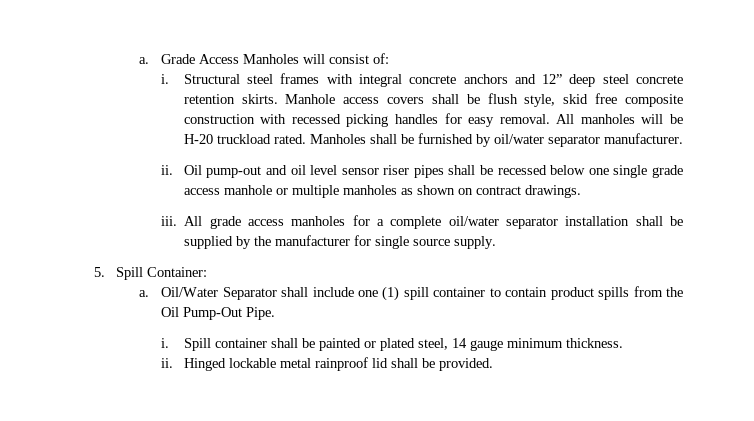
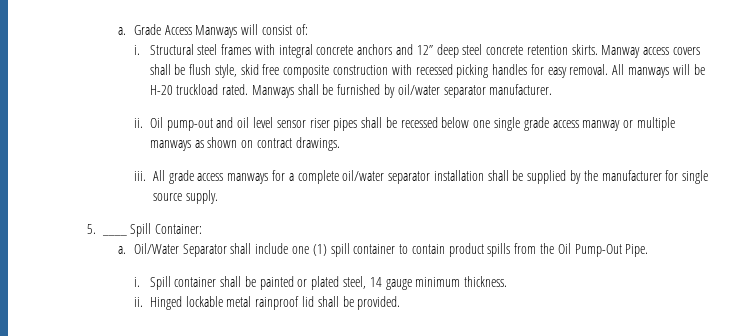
- Grade Access Manholes will consist of:
+ Grade Access Manways will consist of:
- Manhole access covers shall be flush style, skid free composite construction with recessed picking handles for easy removal.
+ Manway access covers shall be flush style, skid free composite construction with recessed picking handles for easy removal.
- All manholes will be H-20 truckload rated.
+ All manways will be H-20 truckload rated.
- Manholes shall be furnished by oil/water separator manufacturer.
+ Manways shall be furnished by oil/water separator manufacturer.
- Oil pump-out and oil level sensor riser pipes shall be recessed below one single grade access manhole or multiple manholes as shown on contract drawings.
+ Oil pump-out and oil level sensor riser pipes shall be recessed below one single grade access manway or multiple manways as shown on contract drawings.
- All grade access manholes for a complete oil/water separator installation shall be supplied by the manufacturer for single source supply.
+ All grade access manways for a complete oil/water separator installation shall be supplied by the manufacturer for single source supply.
- 5. Spill Container:
+ 5. ____ Spill Container:

